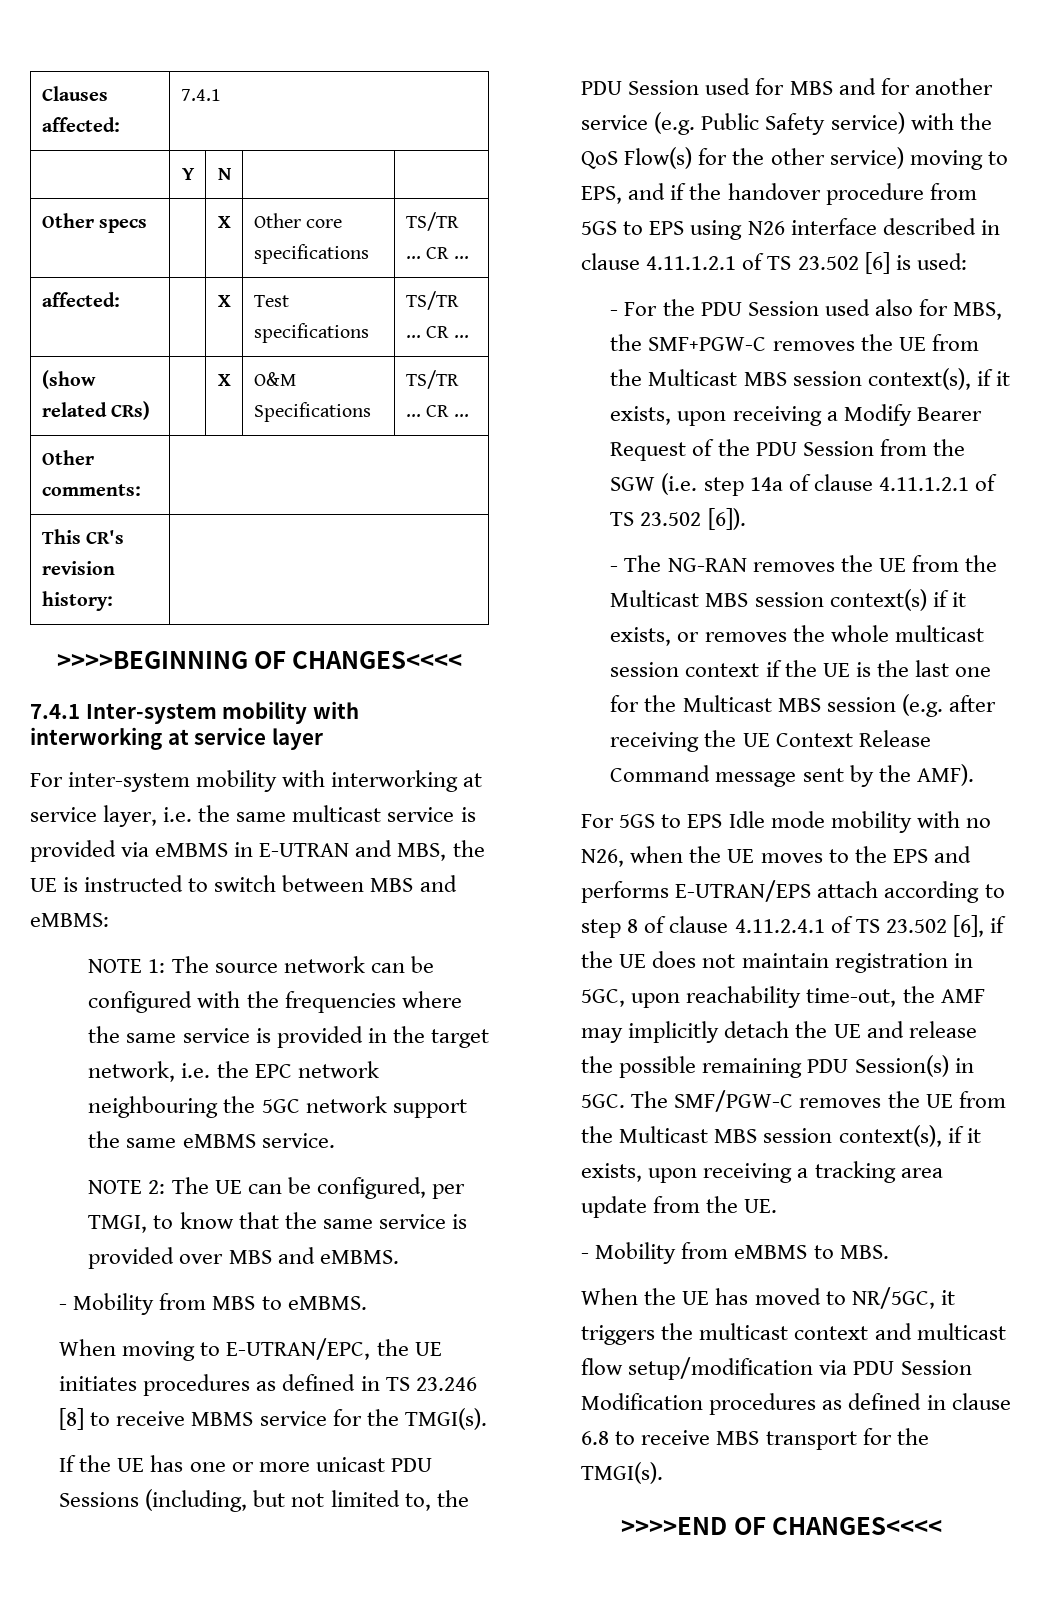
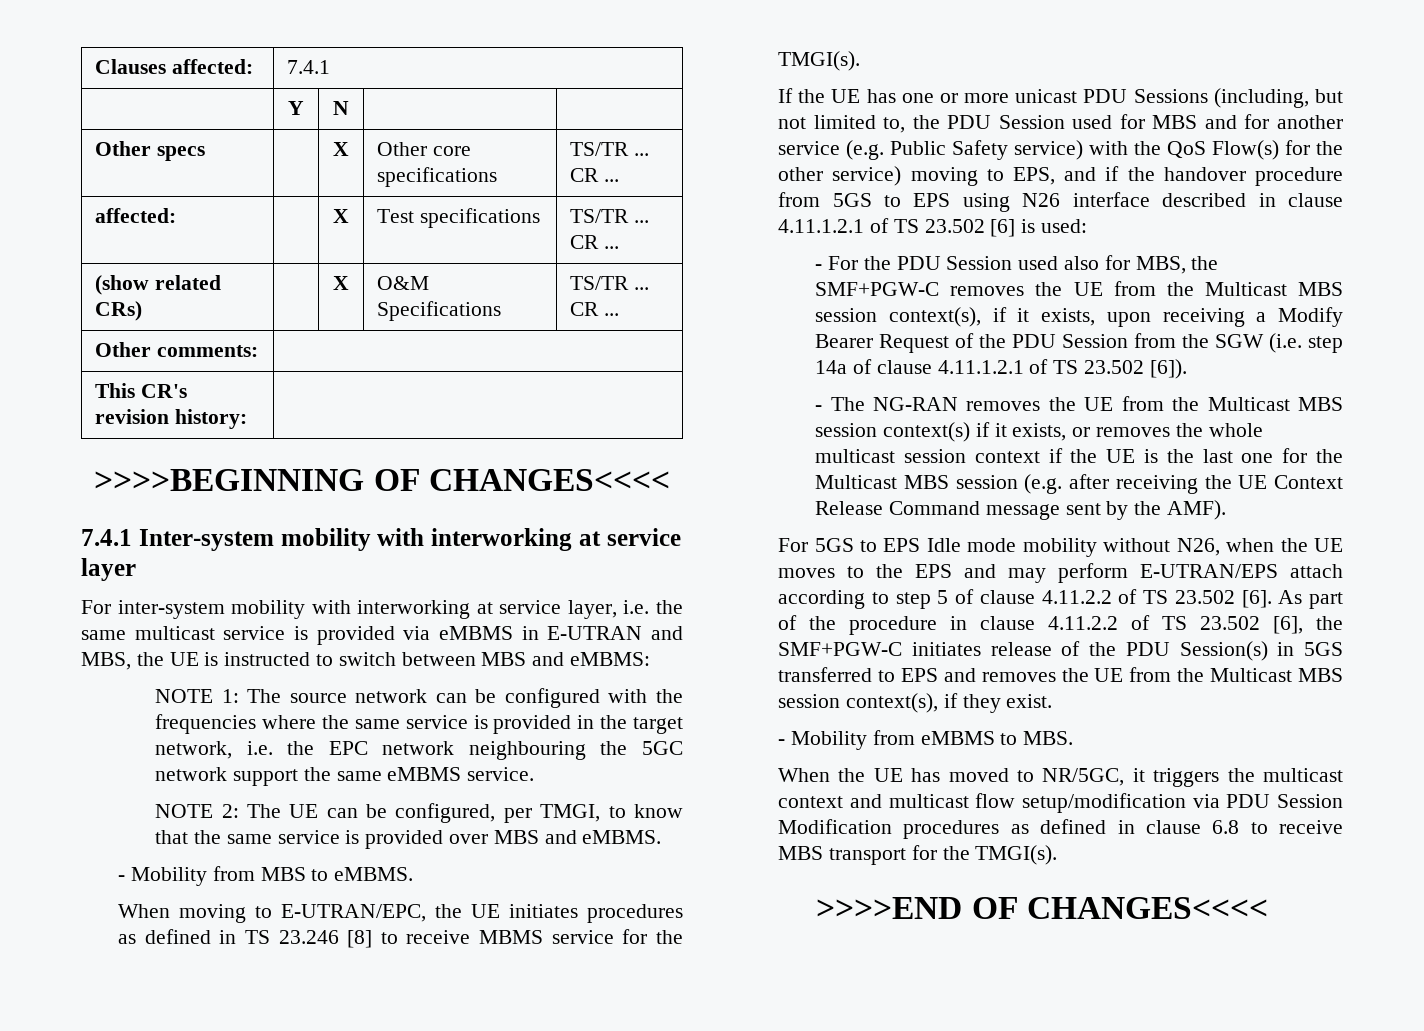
- For 5GS to EPS Idle mode mobility with no N26, when the UE moves to the EPS and performs E-UTRAN/EPS attach according to step 8 of clause 4.11.2.4.1 of TS 23.502 [6], if the UE does not maintain registration in 5GC, upon reachability time-out, the AMF may implicitly detach the UE and release the possible remaining PDU Session(s) in 5GC. The SMF/PGW-C removes the UE from the Multicast MBS session context(s), if it exists, upon receiving a tracking area update from the UE.
+ For 5GS to EPS Idle mode mobility without N26, when the UE moves to the EPS and may perform E-UTRAN/EPS attach according to step 5 of clause 4.11.2.2 of TS 23.502 [6]. As part of the procedure in clause 4.11.2.2 of TS 23.502 [6], the SMF+PGW-C initiates release of the PDU Session(s) in 5GS transferred to EPS and removes the UE from the Multicast MBS session context(s), if they exist.

